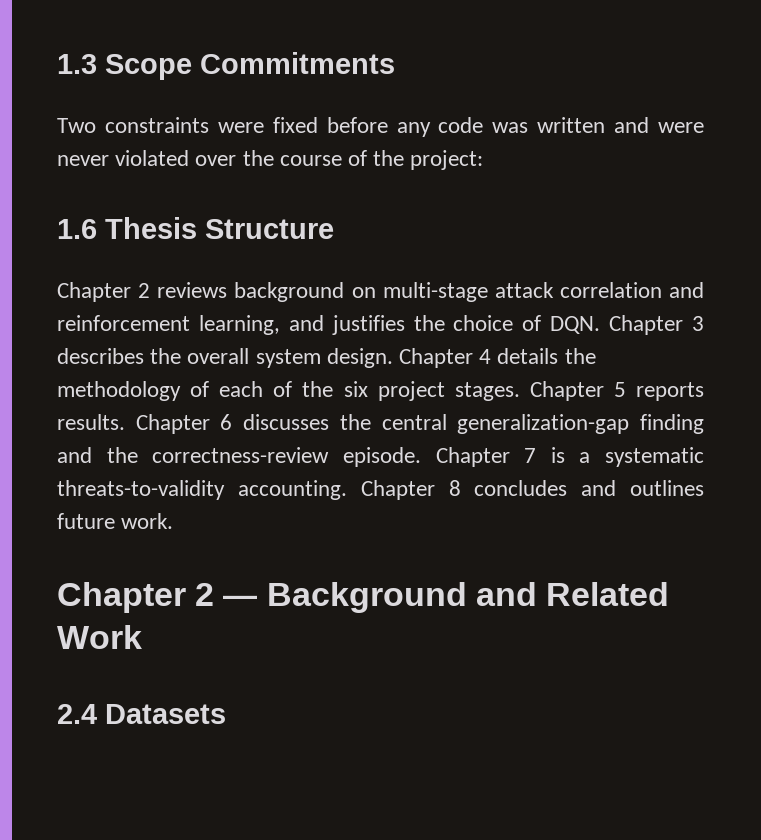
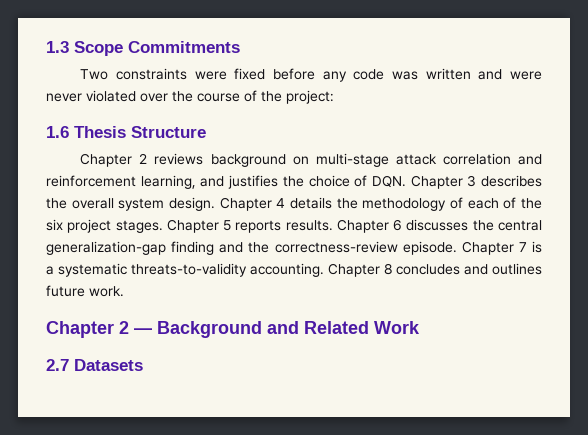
- 2.4 Datasets
+ 2.7 Datasets

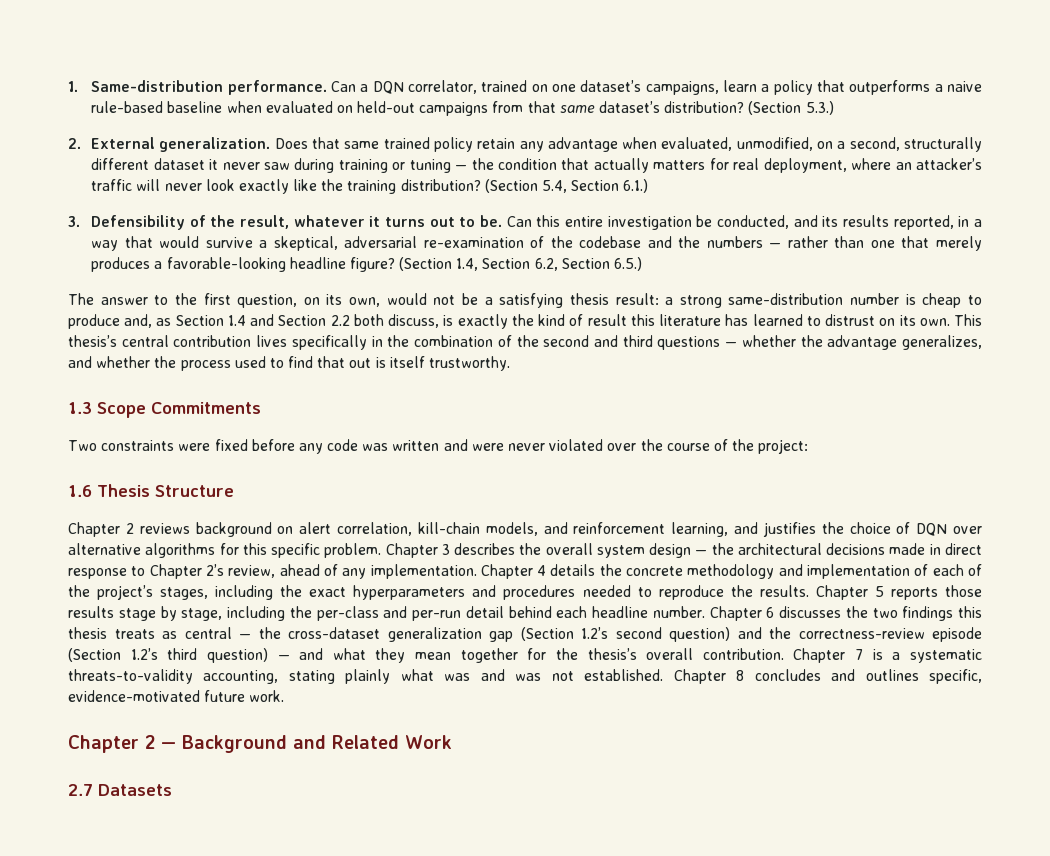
+ 1. Same-distribution performance. Can a DQN correlator, trained on one dataset’s campaigns, learn a policy that outperforms a naive rule-based baseline when evaluated on held-out campaigns from that same dataset’s distribution? (Section 5.3.)
+ 2. External generalization. Does that same trained policy retain any advantage when evaluated, unmodified, on a second, structurally different dataset it never saw during training or tuning — the condition that actually matters for real deployment, where an attacker’s traffic will never look exactly like the training distribution? (Section 5.4, Section 6.1.)
+ 3. Defensibility of the result, whatever it turns out to be. Can this entire investigation be conducted, and its results reported, in a way that would survive a skeptical, adversarial re-examination of the codebase and the numbers — rather than one that merely produces a favorable-looking headline figure? (Section 1.4, Section 6.2, Section 6.5.)
+ The answer to the first question, on its own, would not be a satisfying thesis result: a strong same-distribution number is cheap to produce and, as Section 1.4 and Section 2.2 both discuss, is exactly the kind of result this literature has learned to distrust on its own. This thesis’s central contribution lives specifically in the combination of the second and third questions — whether the advantage generalizes, and whether the process used to find that out is itself trustworthy.
- Chapter 2 reviews background on multi-stage attack correlation and reinforcement learning, and justifies the choice of DQN. Chapter 3 describes the overall system design. Chapter 4 details the methodology of each of the six project stages. Chapter 5 reports results. Chapter 6 discusses the central generalization-gap finding and the correctness-review episode.
+ Chapter 2 reviews background on alert correlation, kill-chain models, and reinforcement learning, and justifies the choice of DQN over alternative algorithms for this specific problem. Chapter 3 describes the overall system design — the architectural decisions made in direct response to Chapter 2’s review, ahead of any implementation. Chapter 4 details the concrete methodology and implementation of each of the project’s stages, including the exact hyperparameters and procedures needed to reproduce the results. Chapter 5 reports those results stage by stage, including the per-class and per-run detail behind each headline number. Chapter 6 discusses the two findings this thesis treats as central — the cross-dataset generalization gap (Section 1.2’s second question) and the correctness-review episode (Section 1.2’s third question) — and what they mean together for the thesis’s overall contribution.
- Chapter 7 is a systematic threats-to-validity accounting.
+ Chapter 7 is a systematic threats-to-validity accounting, stating plainly what was and was not established.
- Chapter 8 concludes and outlines future work.
+ Chapter 8 concludes and outlines specific, evidence-motivated future work.

